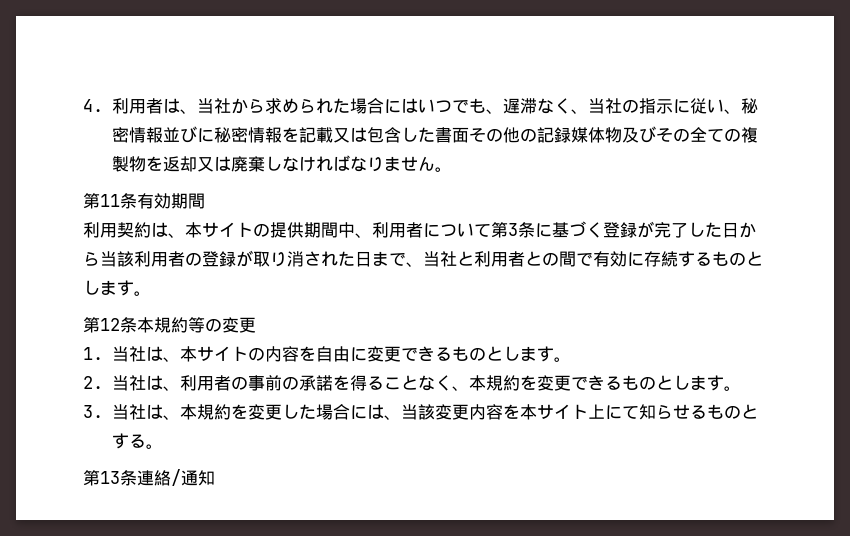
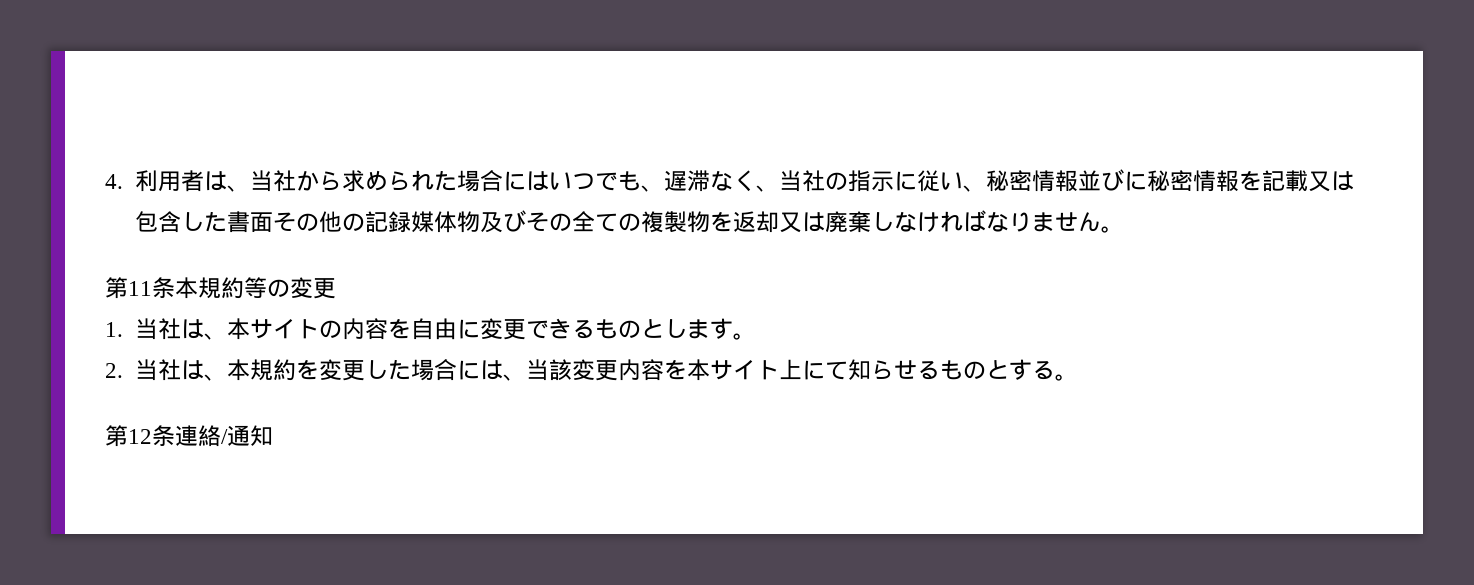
- 第11条有効期間
- 利用契約は、本サイトの提供期間中、利用者について第3条に基づく登録が完了した日から当該利用者の登録が取り消された日まで、当社と利用者との間で有効に存続するものとします。
- 第12条本規約等の変更
+ 第11条本規約等の変更
- 2.当社は、利用者の事前の承諾を得ることなく、本規約を変更できるものとします。
- 3.当社は、本規約を変更した場合には、当該変更内容を本サイト上にて知らせるものとする。
+ 2.当社は、本規約を変更した場合には、当該変更内容を本サイト上にて知らせるものとする。
- 第13条連絡/通知
+ 第12条連絡/通知

